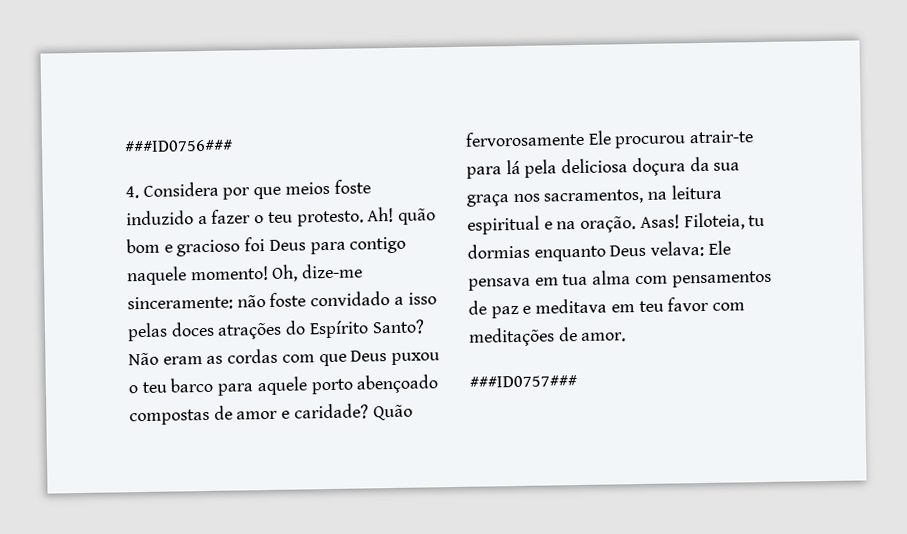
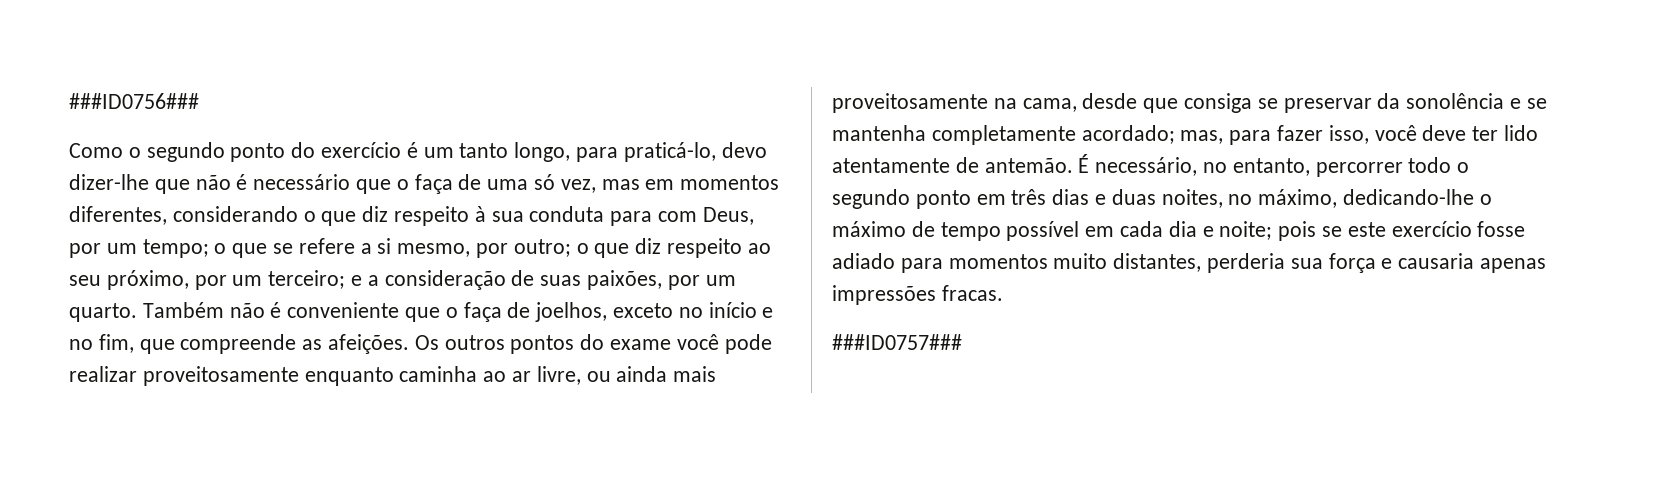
- 4. Considera por que meios foste induzido a fazer o teu protesto. Ah! quão bom e gracioso foi Deus para contigo naquele momento! Oh, dize-me sinceramente: não foste convidado a isso pelas doces atrações do Espírito Santo? Não eram as cordas com que Deus puxou o teu barco para aquele porto abençoado compostas de amor e caridade? Quão fervorosamente Ele procurou atrair-te para lá pela deliciosa doçura da sua graça nos sacramentos, na leitura espiritual e na oração. Asas! Filoteia, tu dormias enquanto Deus velava: Ele pensava em tua alma com pensamentos de paz e meditava em teu favor com meditações de amor.
+ Como o segundo ponto do exercício é um tanto longo, para praticá-lo, devo dizer-lhe que não é necessário que o faça de uma só vez, mas em momentos diferentes, considerando o que diz respeito à sua conduta para com Deus, por um tempo; o que se refere a si mesmo, por outro; o que diz respeito ao seu próximo, por um terceiro; e a consideração de suas paixões, por um quarto. Também não é conveniente que o faça de joelhos, exceto no início e no fim, que compreende as afeições. Os outros pontos do exame você pode realizar proveitosamente enquanto caminha ao ar livre, ou ainda mais proveitosamente na cama, desde que consiga se preservar da sonolência e se mantenha completamente acordado; mas, para fazer isso, você deve ter lido atentamente de antemão. É necessário, no entanto, percorrer todo o segundo ponto em três dias e duas noites, no máximo, dedicando-lhe o máximo de tempo possível em cada dia e noite; pois se este exercício fosse adiado para momentos muito distantes, perderia sua força e causaria apenas impressões fracas.

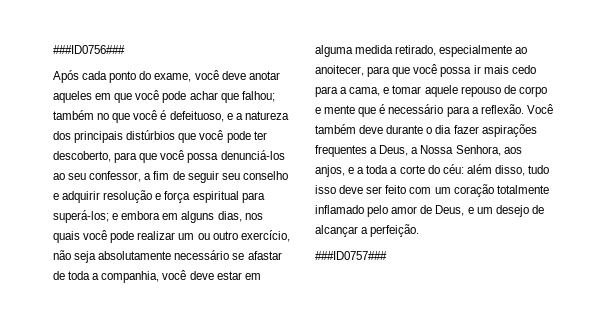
- Como o segundo ponto do exercício é um tanto longo, para praticá-lo, devo dizer-lhe que não é necessário que o faça de uma só vez, mas em momentos diferentes, considerando o que diz respeito à sua conduta para com Deus, por um tempo; o que se refere a si mesmo, por outro; o que diz respeito ao seu próximo, por um terceiro; e a consideração de suas paixões, por um quarto. Também não é conveniente que o faça de joelhos, exceto no início e no fim, que compreende as afeições. Os outros pontos do exame você pode realizar proveitosamente enquanto caminha ao ar livre, ou ainda mais proveitosamente na cama, desde que consiga se preservar da sonolência e se mantenha completamente acordado; mas, para fazer isso, você deve ter lido atentamente de antemão. É necessário, no entanto, percorrer todo o segundo ponto em três dias e duas noites, no máximo, dedicando-lhe o máximo de tempo possível em cada dia e noite; pois se este exercício fosse adiado para momentos muito distantes, perderia sua força e causaria apenas impressões fracas.
+ Após cada ponto do exame, você deve anotar aqueles em que você pode achar que falhou; também no que você é defeituoso, e a natureza dos principais distúrbios que você pode ter descoberto, para que você possa denunciá-los ao seu confessor, a fim de seguir seu conselho e adquirir resolução e força espiritual para superá-los; e embora em alguns dias, nos quais você pode realizar um ou outro exercício, não seja absolutamente necessário se afastar de toda a companhia, você deve estar em alguma medida retirado, especialmente ao anoitecer, para que você possa ir mais cedo para a cama, e tomar aquele repouso de corpo e mente que é necessário para a reflexão. Você também deve durante o dia fazer aspirações frequentes a Deus, a Nossa Senhora, aos anjos, e a toda a corte do céu: além disso, tudo isso deve ser feito com um coração totalmente inflamado pelo amor de Deus, e um desejo de alcançar a perfeição.

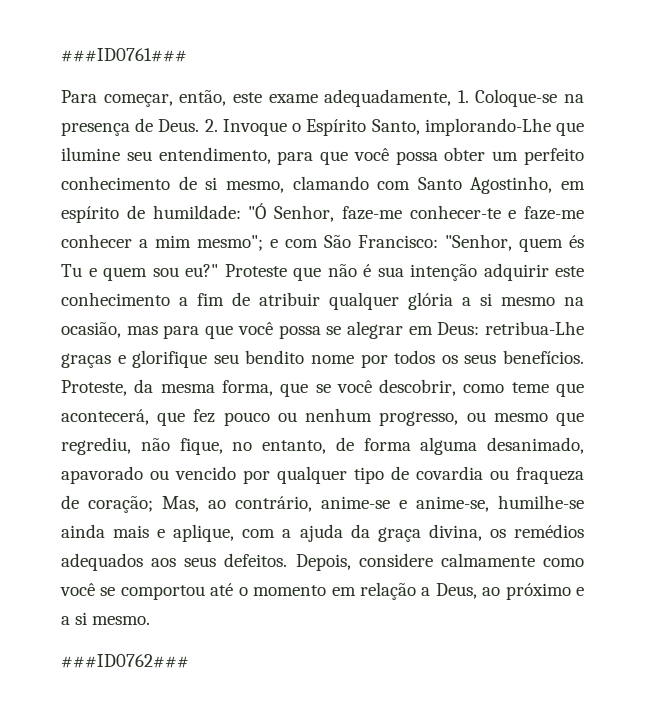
- ###ID0756###
- Após cada ponto do exame, você deve anotar aqueles em que você pode achar que falhou; também no que você é defeituoso, e a natureza dos principais distúrbios que você pode ter descoberto, para que você possa denunciá-los ao seu confessor, a fim de seguir seu conselho e adquirir resolução e força espiritual para superá-los; e embora em alguns dias, nos quais você pode realizar um ou outro exercício, não seja absolutamente necessário se afastar de toda a companhia, você deve estar em alguma medida retirado, especialmente ao anoitecer, para que você possa ir mais cedo para a cama, e tomar aquele repouso de corpo e mente que é necessário para a reflexão. Você também deve durante o dia fazer aspirações frequentes a Deus, a Nossa Senhora, aos anjos, e a toda a corte do céu: além disso, tudo isso deve ser feito com um coração totalmente inflamado pelo amor de Deus, e um desejo de alcançar a perfeição.
- ###ID0757###
+ ###ID0761###
+ Para começar, então, este exame adequadamente, 1. Coloque-se na presença de Deus. 2. Invoque o Espírito Santo, implorando-Lhe que ilumine seu entendimento, para que você possa obter um perfeito conhecimento de si mesmo, clamando com Santo Agostinho, em espírito de humildade: "Ó Senhor, faze-me conhecer-te e faze-me conhecer a mim mesmo"; e com São Francisco: "Senhor, quem és Tu e quem sou eu?" Proteste que não é sua intenção adquirir este conhecimento a fim de atribuir qualquer glória a si mesmo na ocasião, mas para que você possa se alegrar em Deus: retribua-Lhe graças e glorifique seu bendito nome por todos os seus benefícios. Proteste, da mesma forma, que se você descobrir, como teme que acontecerá, que fez pouco ou nenhum progresso, ou mesmo que regrediu, não fique, no entanto, de forma alguma desanimado, apavorado ou vencido por qualquer tipo de covardia ou fraqueza de coração; Mas, ao contrário, anime-se e anime-se, humilhe-se ainda mais e aplique, com a ajuda da graça divina, os remédios adequados aos seus defeitos. Depois, considere calmamente como você se comportou até o momento em relação a Deus, ao próximo e a si mesmo.
+ ###ID0762###

